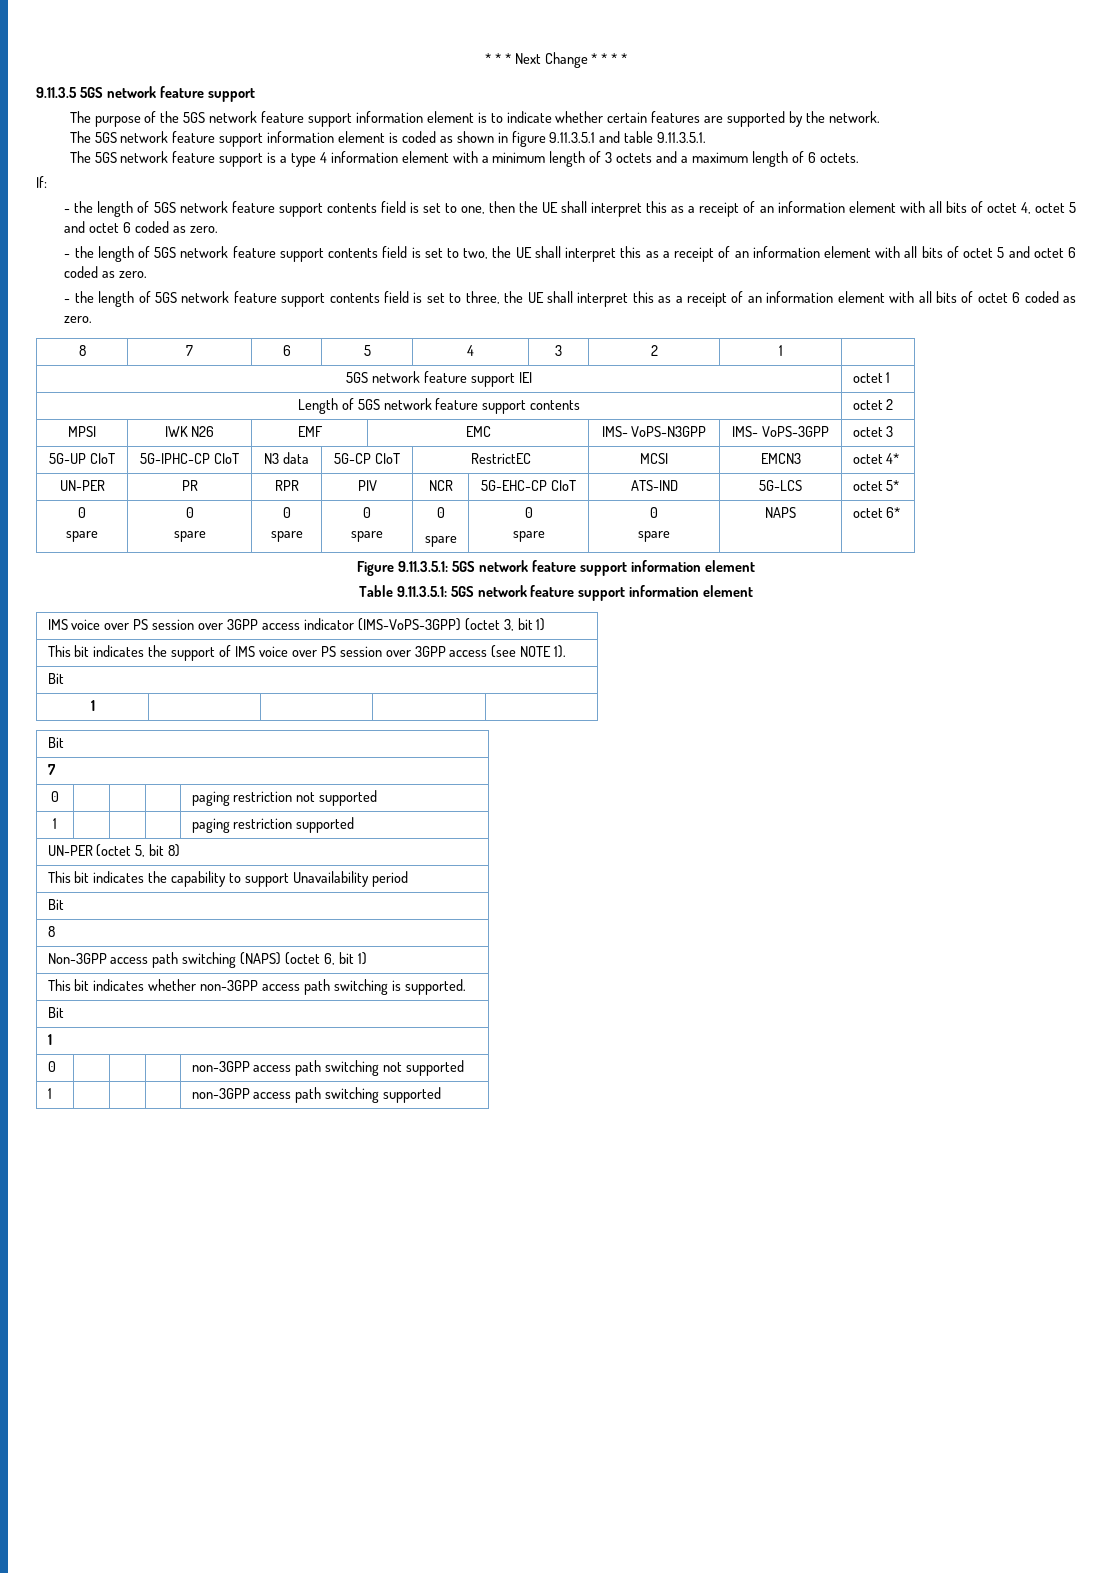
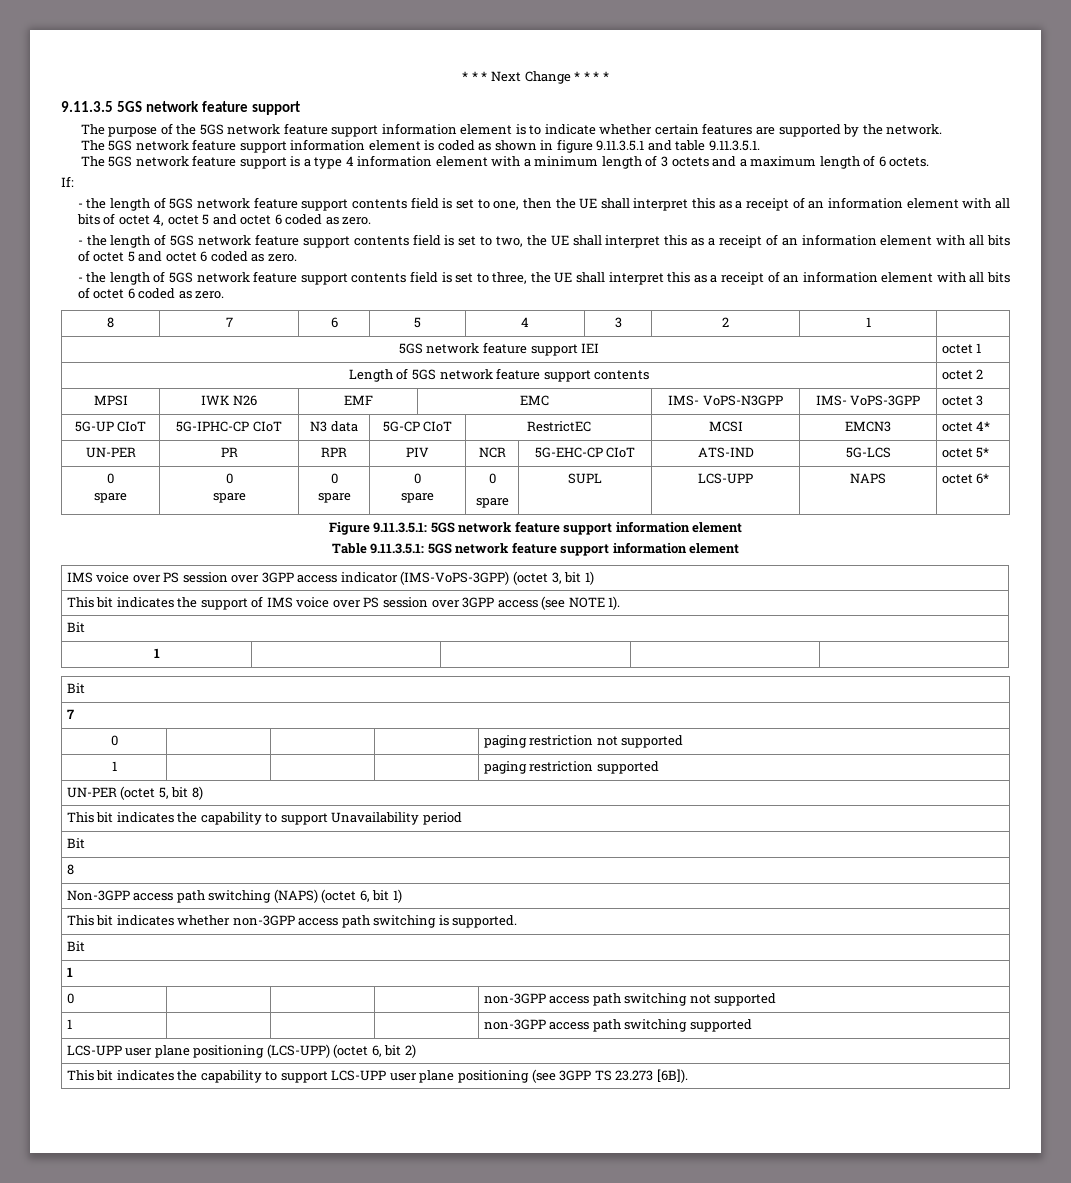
  UN-PER | PR | RPR | PIV | NCR | 5G-EHC-CP CIoT | ATS-IND | 5G-LCS | octet 5*
  0
  spare | 0
  spare | 0
  spare | 0
  spare | 0
- spare | 0
- spare | 0
- spare | NAPS | octet 6*
+ spare | SUPL | LCS-UPP | NAPS | octet 6*
+ LCS-UPP user plane positioning (LCS-UPP) (octet 6, bit 2)
+ This bit indicates the capability to support LCS-UPP user plane positioning (see 3GPP TS 23.273 [6B]).

